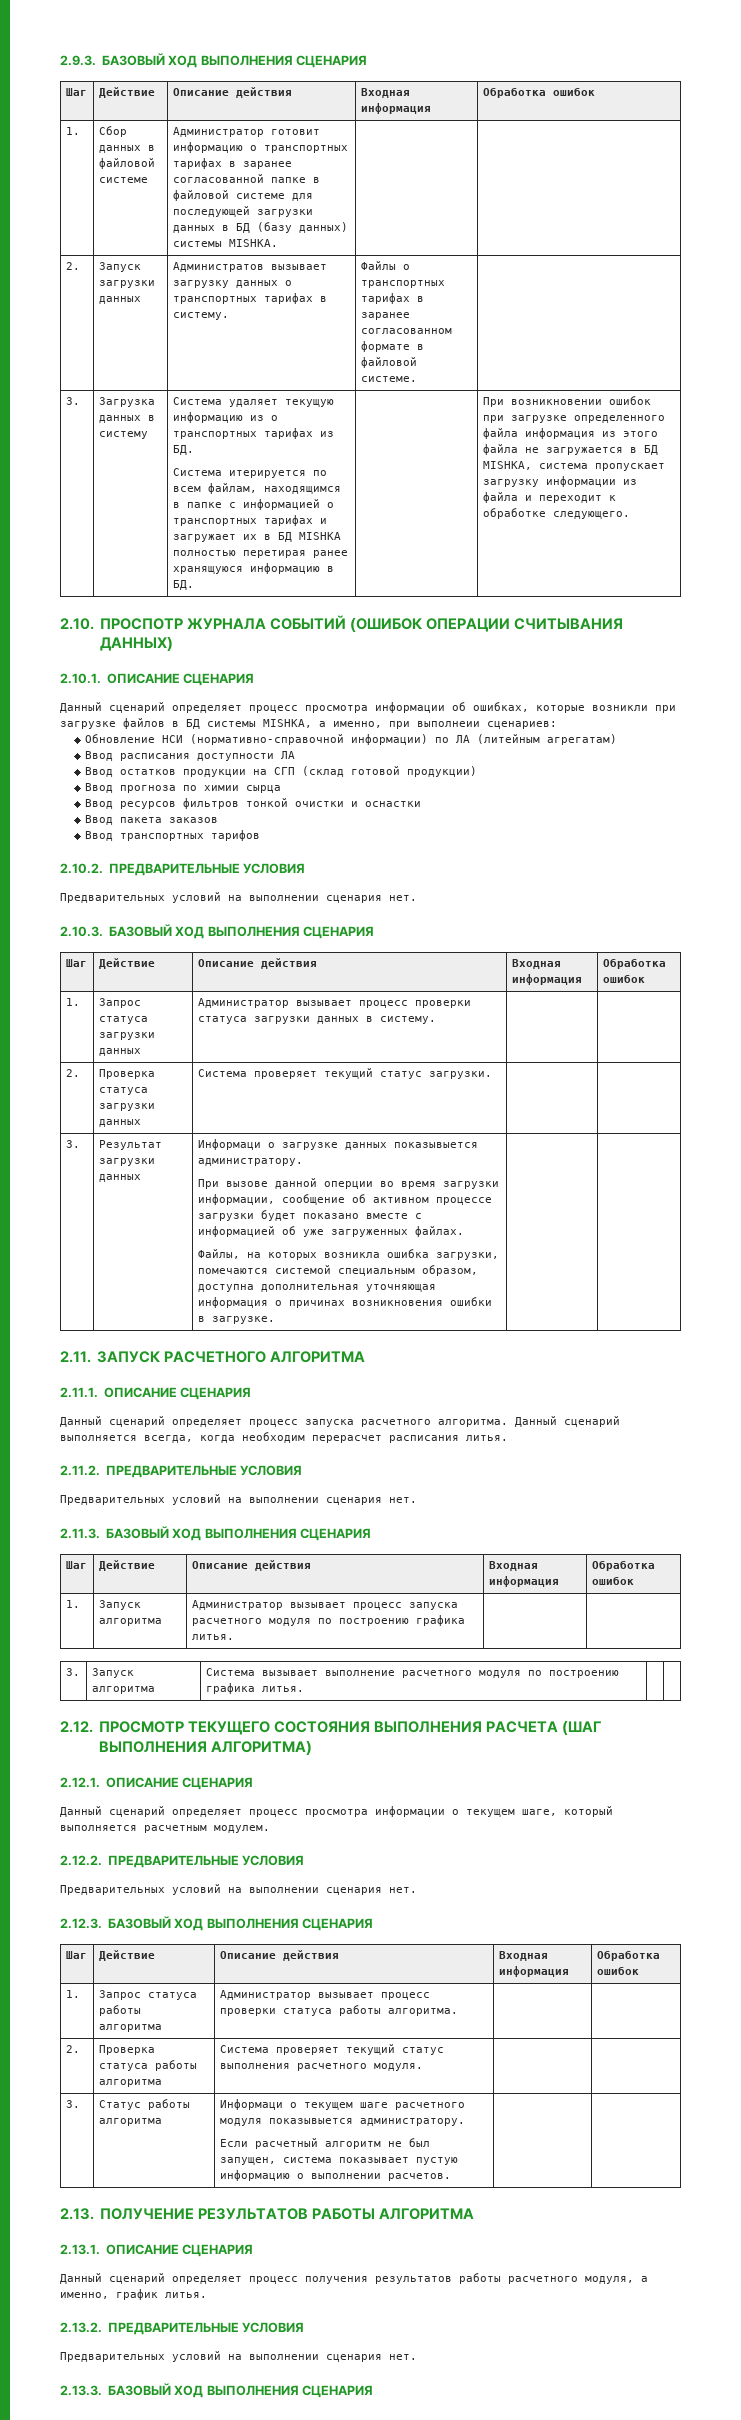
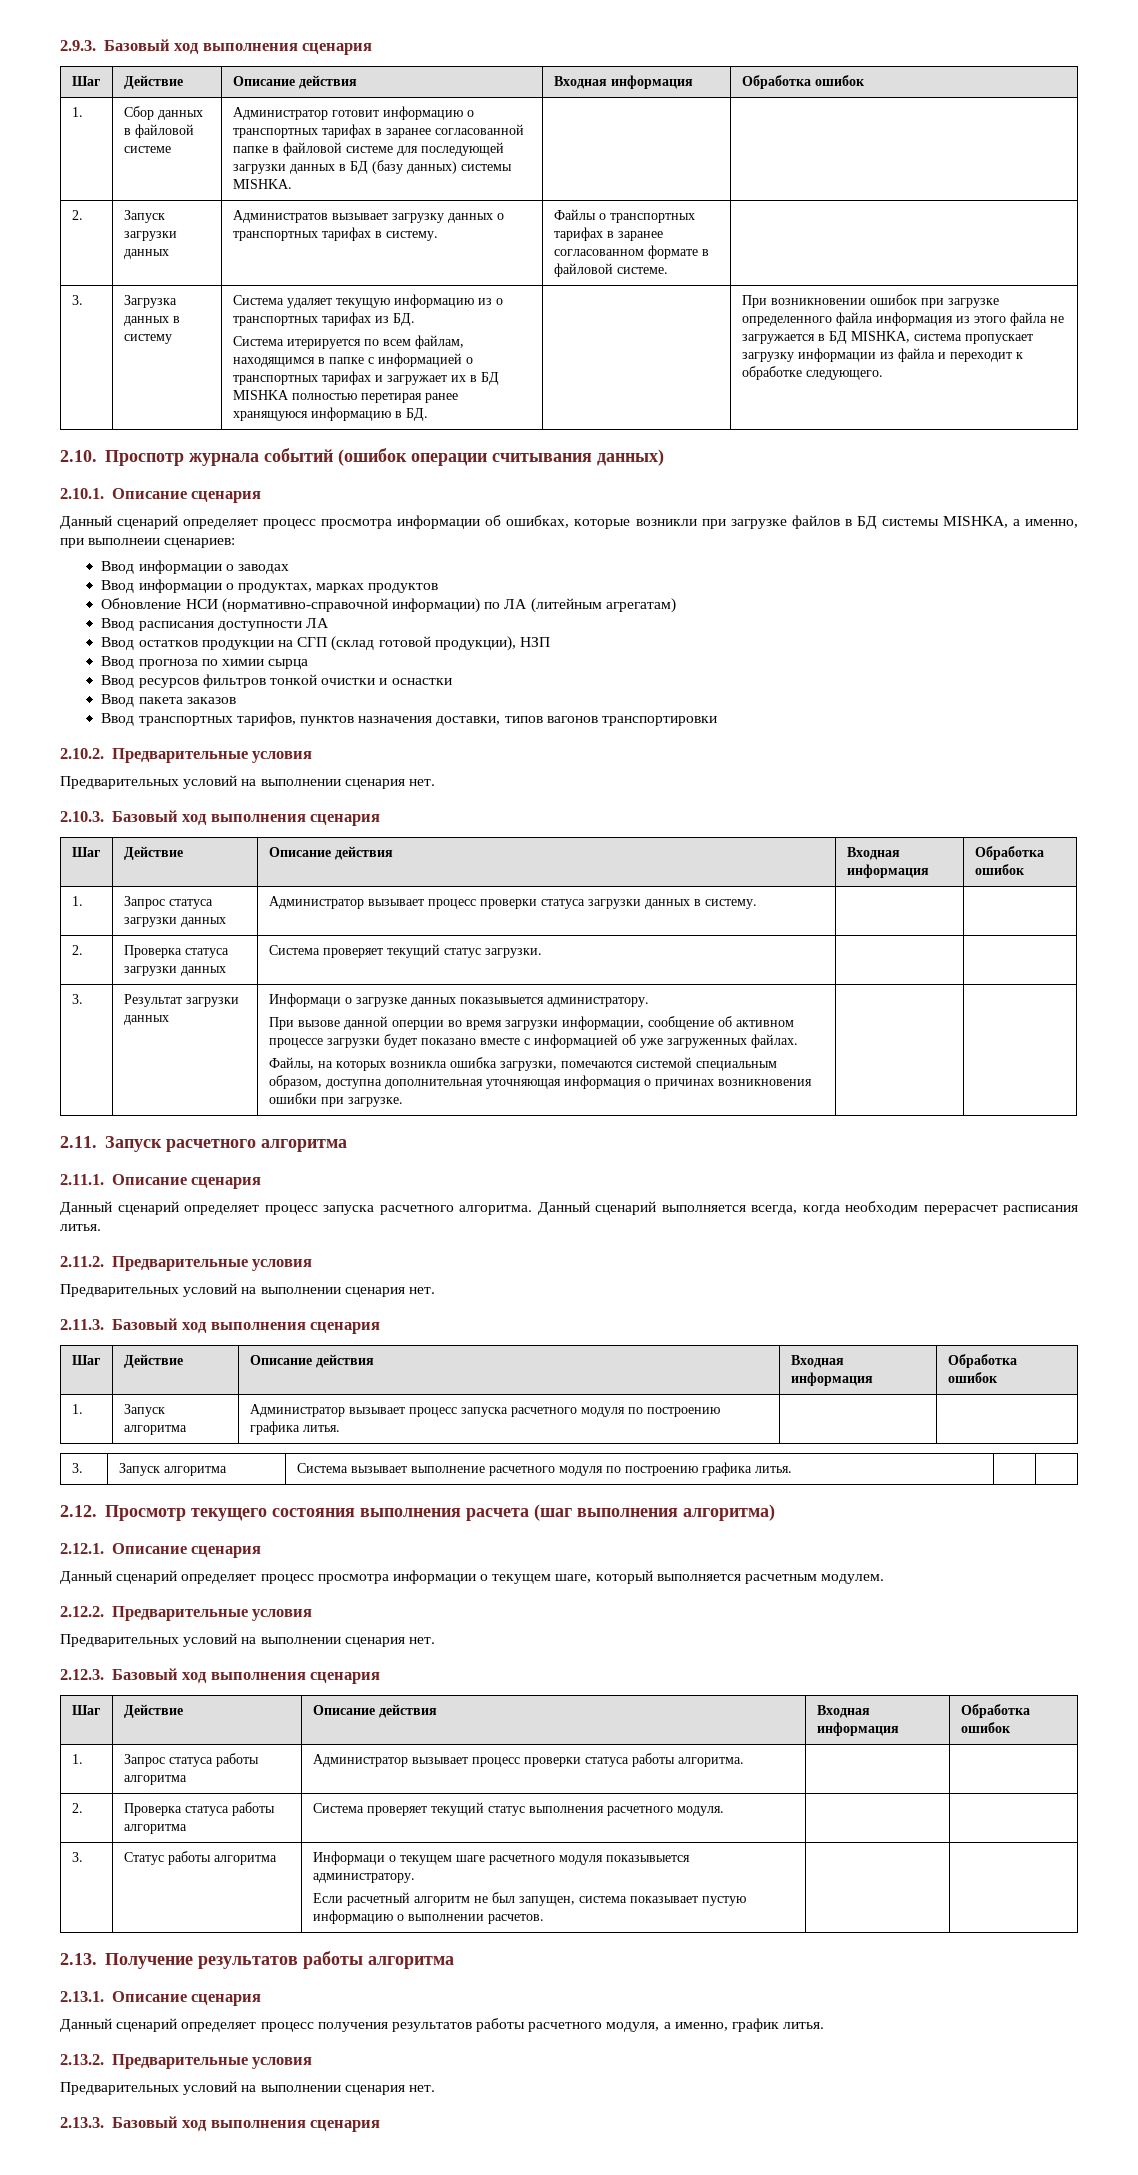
- 2.9.3. БАЗОВЫЙ ХОД ВЫПОЛНЕНИЯ СЦЕНАРИЯ
+ 2.9.3. Базовый ход выполнения сценария
- 2.10. ПРОСПОТР ЖУРНАЛА СОБЫТИЙ (ОШИБОК ОПЕРАЦИИ СЧИТЫВАНИЯ ДАННЫХ)
+ 2.10. Проспотр журнала событий (ошибок операции считывания данных)
- 2.10.1. ОПИСАНИЕ СЦЕНАРИЯ
+ 2.10.1. Описание сценария
+ Ввод информации о заводах
+ Ввод информации о продуктах, марках продуктов
- Ввод остатков продукции на СГП (склад готовой продукции)
+ Ввод остатков продукции на СГП (склад готовой продукции), НЗП
- Ввод транспортных тарифов
+ Ввод транспортных тарифов, пунктов назначения доставки, типов вагонов транспортировки
- 2.10.2. ПРЕДВАРИТЕЛЬНЫЕ УСЛОВИЯ
+ 2.10.2. Предварительные условия
- 2.10.3. БАЗОВЫЙ ХОД ВЫПОЛНЕНИЯ СЦЕНАРИЯ
+ 2.10.3. Базовый ход выполнения сценария
- Файлы, на которых возникла ошибка загрузки, помечаются системой специальным образом, доступна дополнительная уточняющая информация о причинах возникновения ошибки в загрузке.
+ Файлы, на которых возникла ошибка загрузки, помечаются системой специальным образом, доступна дополнительная уточняющая информация о причинах возникновения ошибки при загрузке.
- 2.11. ЗАПУСК РАСЧЕТНОГО АЛГОРИТМА
+ 2.11. Запуск расчетного алгоритма
- 2.11.1. ОПИСАНИЕ СЦЕНАРИЯ
+ 2.11.1. Описание сценария
- 2.11.2. ПРЕДВАРИТЕЛЬНЫЕ УСЛОВИЯ
+ 2.11.2. Предварительные условия
- 2.11.3. БАЗОВЫЙ ХОД ВЫПОЛНЕНИЯ СЦЕНАРИЯ
+ 2.11.3. Базовый ход выполнения сценария
- 2.12. ПРОСМОТР ТЕКУЩЕГО СОСТОЯНИЯ ВЫПОЛНЕНИЯ РАСЧЕТА (ШАГ ВЫПОЛНЕНИЯ АЛГОРИТМА)
+ 2.12. Просмотр текущего состояния выполнения расчета (шаг выполнения алгоритма)
- 2.12.1. ОПИСАНИЕ СЦЕНАРИЯ
+ 2.12.1. Описание сценария
- 2.12.2. ПРЕДВАРИТЕЛЬНЫЕ УСЛОВИЯ
+ 2.12.2. Предварительные условия
- 2.12.3. БАЗОВЫЙ ХОД ВЫПОЛНЕНИЯ СЦЕНАРИЯ
+ 2.12.3. Базовый ход выполнения сценария
- 2.13. ПОЛУЧЕНИЕ РЕЗУЛЬТАТОВ РАБОТЫ АЛГОРИТМА
+ 2.13. Получение результатов работы алгоритма
- 2.13.1. ОПИСАНИЕ СЦЕНАРИЯ
+ 2.13.1. Описание сценария
- 2.13.2. ПРЕДВАРИТЕЛЬНЫЕ УСЛОВИЯ
+ 2.13.2. Предварительные условия
- 2.13.3. БАЗОВЫЙ ХОД ВЫПОЛНЕНИЯ СЦЕНАРИЯ
+ 2.13.3. Базовый ход выполнения сценария

